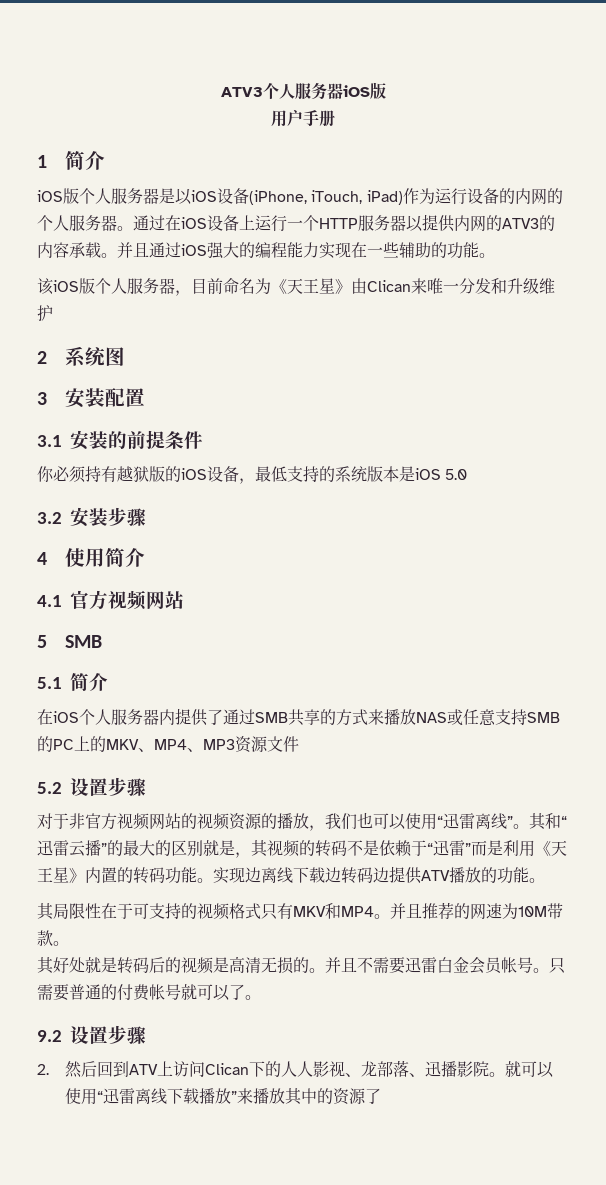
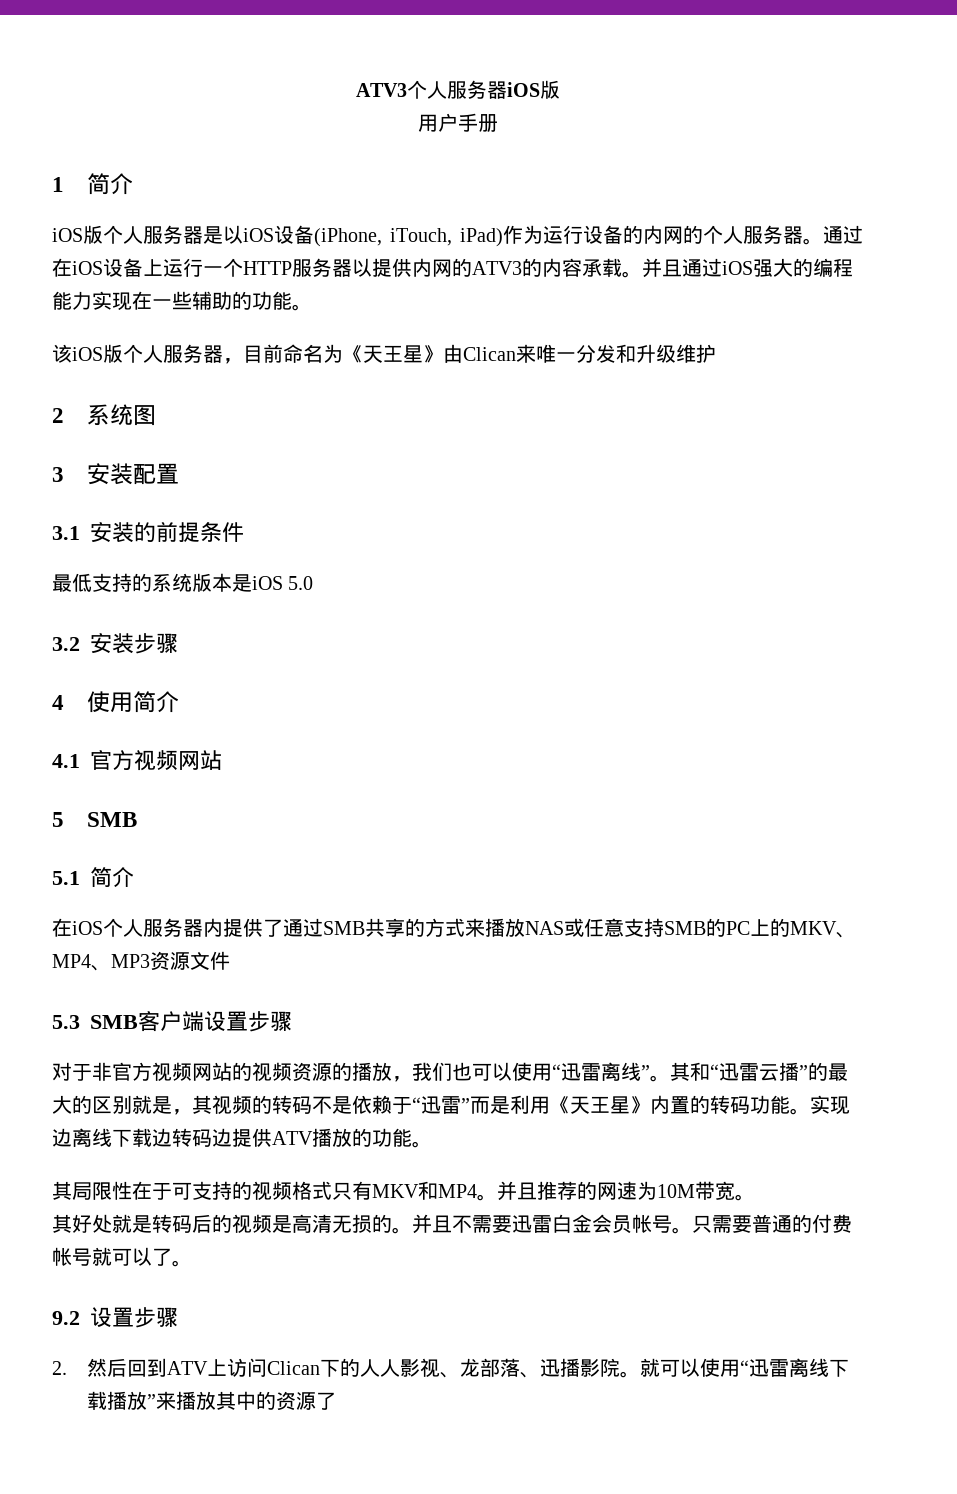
- 你必须持有越狱版的iOS设备，最低支持的系统版本是iOS 5.0
+ 最低支持的系统版本是iOS 5.0
- 5.2设置步骤
+ 5.3 SMB客户端设置步骤
- 并且推荐的网速为10M带款。
+ 并且推荐的网速为10M带宽。

